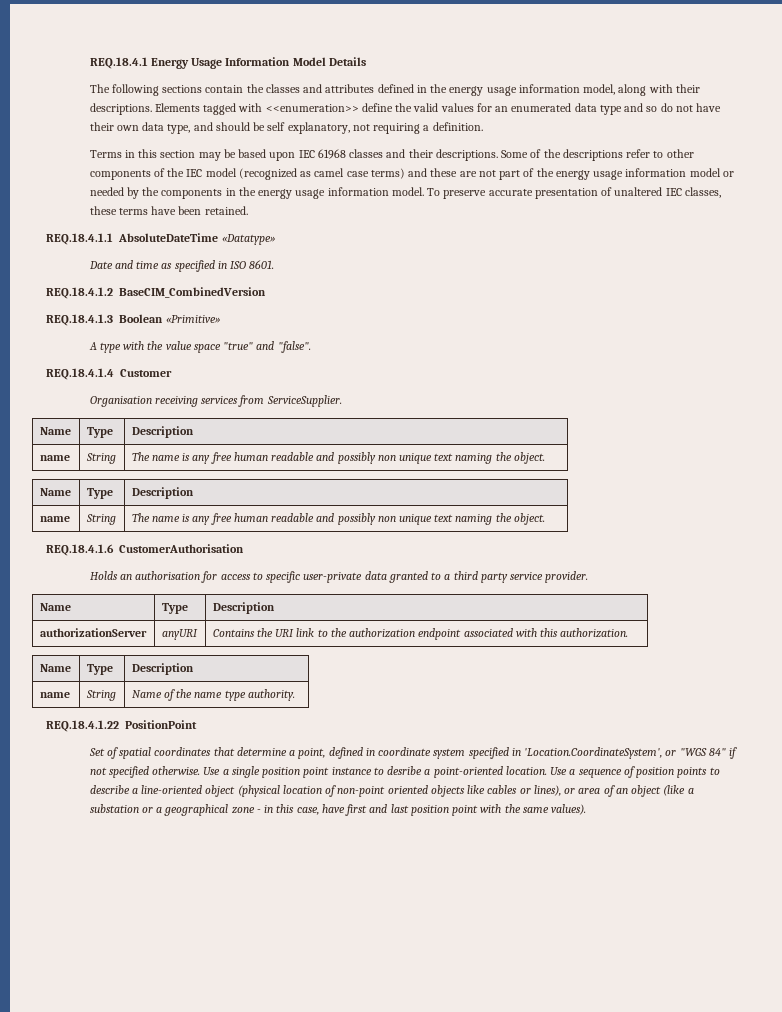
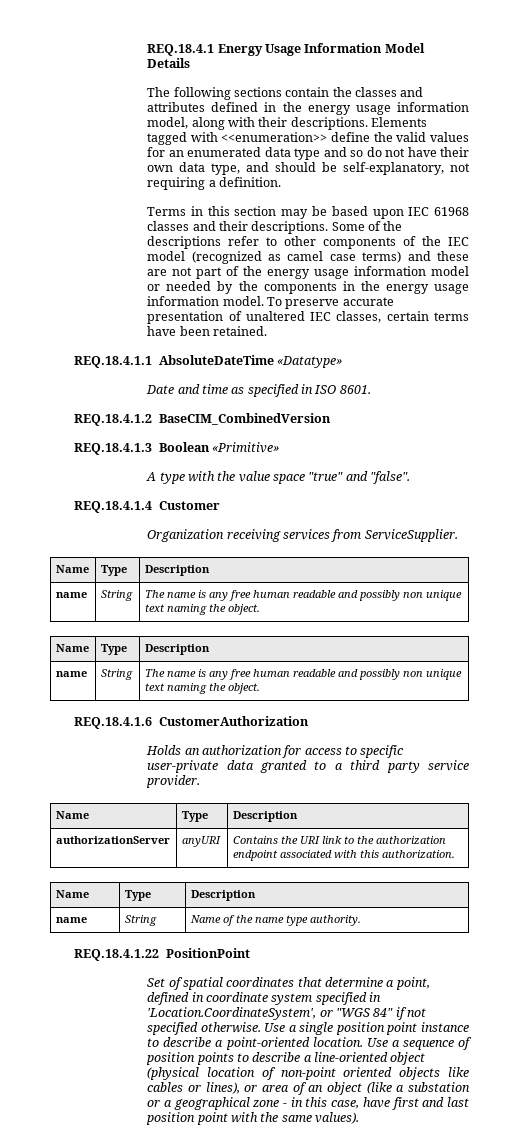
- Elements tagged with <<enumeration>> define the valid values for an enumerated data type and so do not have their own data type, and should be self explanatory, not requiring a definition.
+ Elements tagged with <<enumeration>> define the valid values for an enumerated data type and so do not have their own data type, and should be self-explanatory, not requiring a definition.
- To preserve accurate presentation of unaltered IEC classes, these terms have been retained.
+ To preserve accurate presentation of unaltered IEC classes, certain terms have been retained.
- Organisation receiving services from ServiceSupplier.
+ Organization receiving services from ServiceSupplier.
- REQ.18.4.1.6 CustomerAuthorisation
+ REQ.18.4.1.6 CustomerAuthorization
- Holds an authorisation for access to specific user-private data granted to a third party service provider.
+ Holds an authorization for access to specific user-private data granted to a third party service provider.
- Use a single position point instance to desribe a point-oriented location.
+ Use a single position point instance to describe a point-oriented location.

